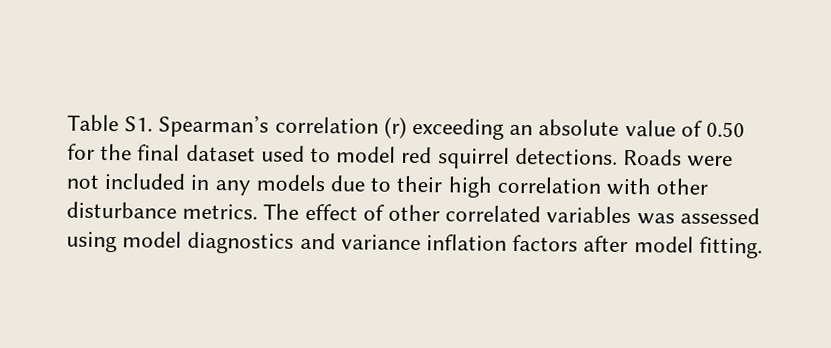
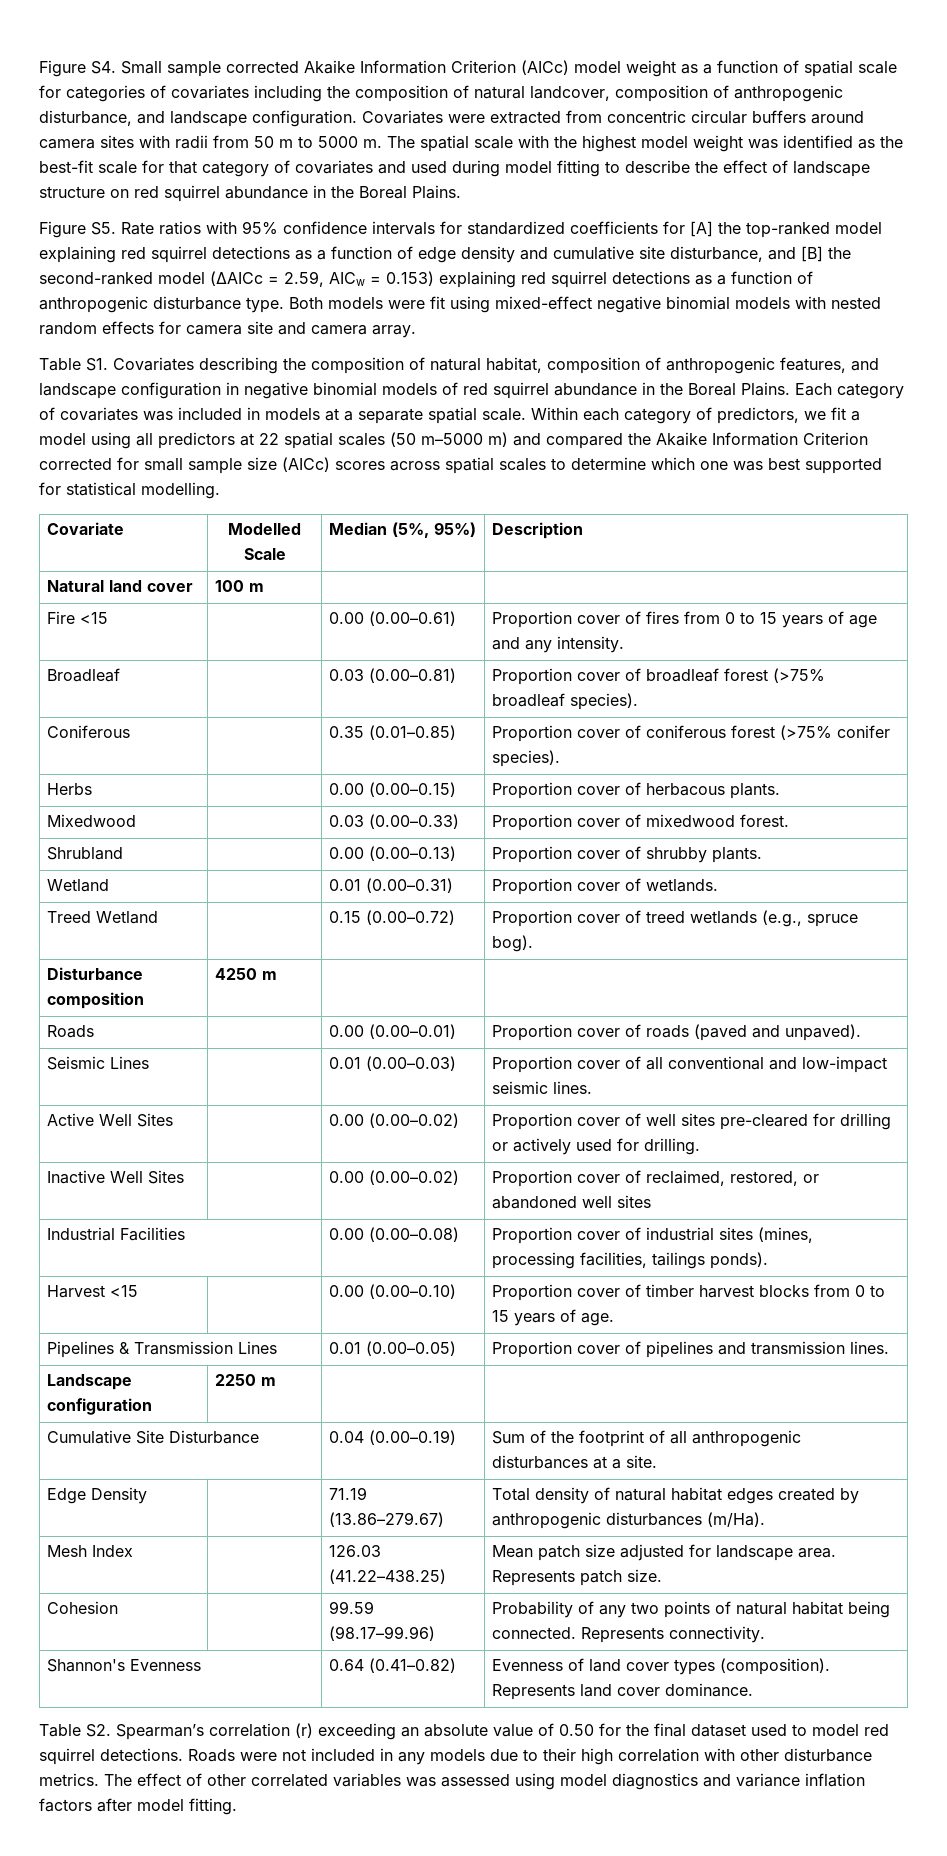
- Table S1. Spearman’s correlation (r) exceeding an absolute value of 0.50 for the final dataset used to model red squirrel detections.
+ Figure S4. Small sample corrected Akaike Information Criterion (AICc) model weight as a function of spatial scale for categories of covariates including the composition of natural landcover, composition of anthropogenic disturbance, and landscape configuration. Covariates were extracted from concentric circular buffers around camera sites with radii from 50 m to 5000 m. The spatial scale with the highest model weight was identified as the best-fit scale for that category of covariates and used during model fitting to describe the effect of landscape structure on red squirrel abundance in the Boreal Plains.
+ Figure S5. Rate ratios with 95% confidence intervals for standardized coefficients for [A] the top-ranked model explaining red squirrel detections as a function of edge density and cumulative site disturbance, and [B] the second-ranked model (ΔAICc = 2.59, AICw = 0.153) explaining red squirrel detections as a function of anthropogenic disturbance type. Both models were fit using mixed-effect negative binomial models with nested random effects for camera site and camera array.
+ Table S1. Covariates describing the composition of natural habitat, composition of anthropogenic features, and landscape configuration in negative binomial models of red squirrel abundance in the Boreal Plains. Each category of covariates was included in models at a separate spatial scale. Within each category of predictors, we fit a model using all predictors at 22 spatial scales (50 m–5000 m) and compared the Akaike Information Criterion corrected for small sample size (AICc) scores across spatial scales to determine which one was best supported for statistical modelling.
+ Covariate | Modelled Scale | Median (5%, 95%) | Description
+ Natural land cover | 100 m | |
+ Fire <15 | | 0.00 (0.00–0.61) | Proportion cover of fires from 0 to 15 years of age and any intensity.
+ Broadleaf | | 0.03 (0.00–0.81) | Proportion cover of broadleaf forest (>75% broadleaf species).
+ Coniferous | | 0.35 (0.01–0.85) | Proportion cover of coniferous forest (>75% conifer species).
+ Herbs | | 0.00 (0.00–0.15) | Proportion cover of herbacous plants.
+ Mixedwood | | 0.03 (0.00–0.33) | Proportion cover of mixedwood forest.
+ Shrubland | | 0.00 (0.00–0.13) | Proportion cover of shrubby plants.
+ Wetland | | 0.01 (0.00–0.31) | Proportion cover of wetlands.
+ Treed Wetland | | 0.15 (0.00–0.72) | Proportion cover of treed wetlands (e.g., spruce bog).
+ Disturbance composition | 4250 m | |
+ Roads | | 0.00 (0.00–0.01) | Proportion cover of roads (paved and unpaved).
+ Seismic Lines | | 0.01 (0.00–0.03) | Proportion cover of all conventional and low-impact seismic lines.
+ Active Well Sites | | 0.00 (0.00–0.02) | Proportion cover of well sites pre-cleared for drilling or actively used for drilling.
+ Inactive Well Sites | | 0.00 (0.00–0.02) | Proportion cover of reclaimed, restored, or abandoned well sites
+ Industrial Facilities | 0.00 (0.00–0.08) | Proportion cover of industrial sites (mines, processing facilities, tailings ponds).
+ Harvest <15 | | 0.00 (0.00–0.10) | Proportion cover of timber harvest blocks from 0 to 15 years of age.
+ Pipelines & Transmission Lines | 0.01 (0.00–0.05) | Proportion cover of pipelines and transmission lines.
+ Landscape configuration | 2250 m | |
+ Cumulative Site Disturbance | 0.04 (0.00–0.19) | Sum of the footprint of all anthropogenic disturbances at a site.
+ Edge Density | | 71.19 (13.86–279.67) | Total density of natural habitat edges created by anthropogenic disturbances (m/Ha).
+ Mesh Index | | 126.03 (41.22–438.25) | Mean patch size adjusted for landscape area. Represents patch size.
+ Cohesion | | 99.59 (98.17–99.96) | Probability of any two points of natural habitat being connected. Represents connectivity.
+ Shannon's Evenness | 0.64 (0.41–0.82) | Evenness of land cover types (composition). Represents land cover dominance.
+ Table S2. Spearman’s correlation (r) exceeding an absolute value of 0.50 for the final dataset used to model red squirrel detections.

